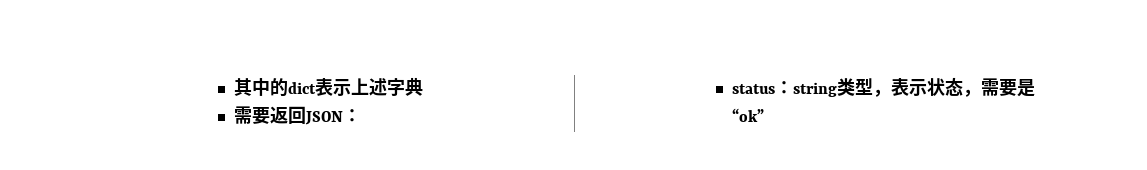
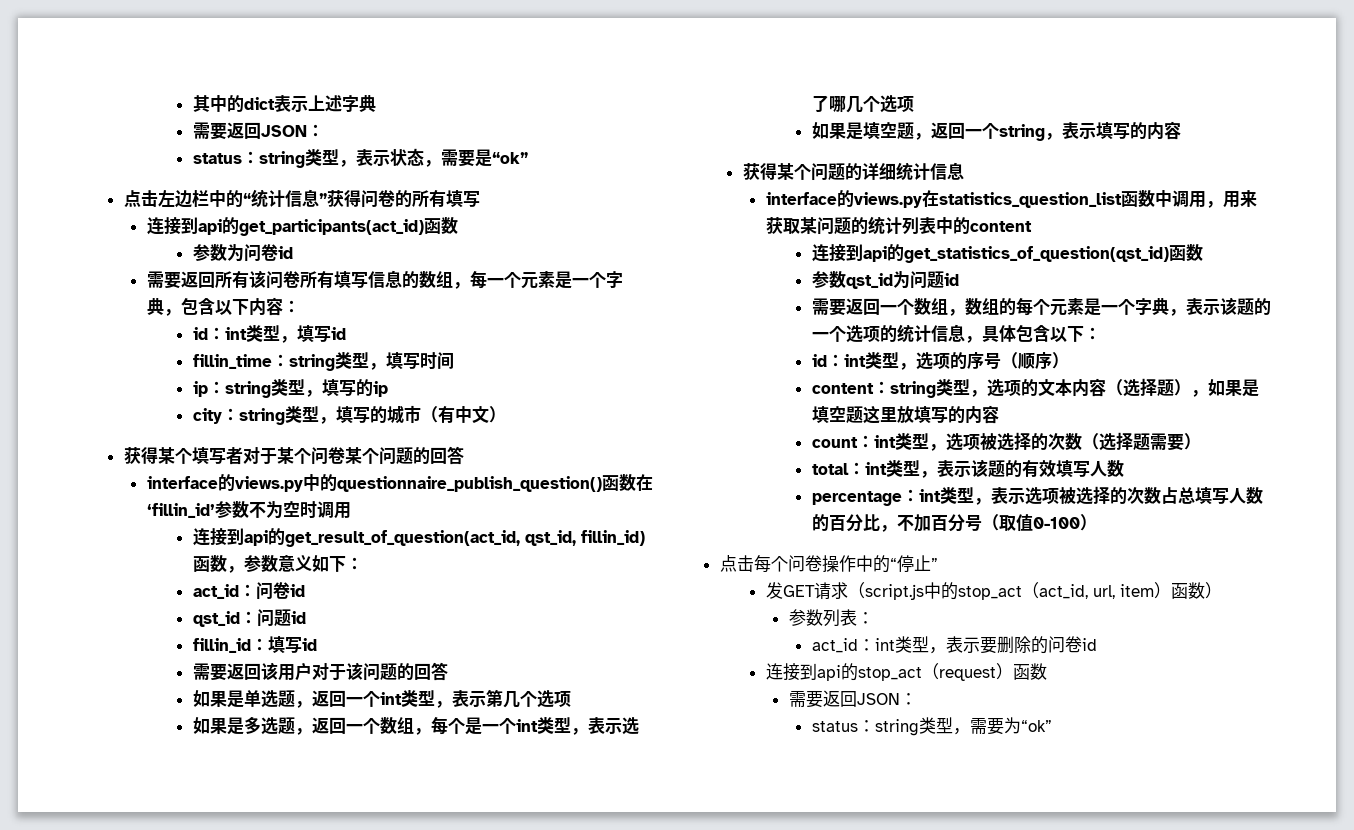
+ 点击左边栏中的“统计信息”获得问卷的所有填写
+ 连接到api的get_participants(act_id)函数
+ 参数为问卷id
+ 需要返回所有该问卷所有填写信息的数组，每一个元素是一个字典，包含以下内容：
+ id：int类型，填写id
+ fillin_time：string类型，填写时间
+ ip：string类型，填写的ip
+ city：string类型，填写的城市（有中文）
+ 获得某个填写者对于某个问卷某个问题的回答
+ interface的views.py中的questionnaire_publish_question()函数在‘fillin_id’参数不为空时调用
+ 连接到api的get_result_of_question(act_id, qst_id, fillin_id)函数，参数意义如下：
+ act_id：问卷id
+ qst_id：问题id
+ fillin_id：填写id
+ 需要返回该用户对于该问题的回答
+ 如果是单选题，返回一个int类型，表示第几个选项
+ 如果是多选题，返回一个数组，每个是一个int类型，表示选了哪几个选项
+ 如果是填空题，返回一个string，表示填写的内容
+ 获得某个问题的详细统计信息
+ interface的views.py在statistics_question_list函数中调用，用来获取某问题的统计列表中的content
+ 连接到api的get_statistics_of_question(qst_id)函数
+ 参数qst_id为问题id
+ 需要返回一个数组，数组的每个元素是一个字典，表示该题的一个选项的统计信息，具体包含以下：
+ id：int类型，选项的序号（顺序）
+ content：string类型，选项的文本内容（选择题），如果是填空题这里放填写的内容
+ count：int类型，选项被选择的次数（选择题需要）
+ total：int类型，表示该题的有效填写人数
+ percentage：int类型，表示选项被选择的次数占总填写人数的百分比，不加百分号（取值0-100）
+ 点击每个问卷操作中的“停止”
+ 发GET请求（script.js中的stop_act（act_id, url, item）函数）
+ 参数列表：
+ act_id：int类型，表示要删除的问卷id
+ 连接到api的stop_act（request）函数
+ 需要返回JSON：
+ status：string类型，需要为“ok”

